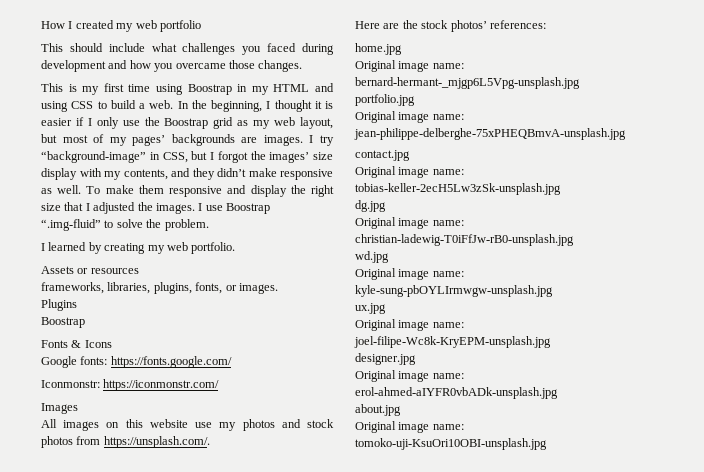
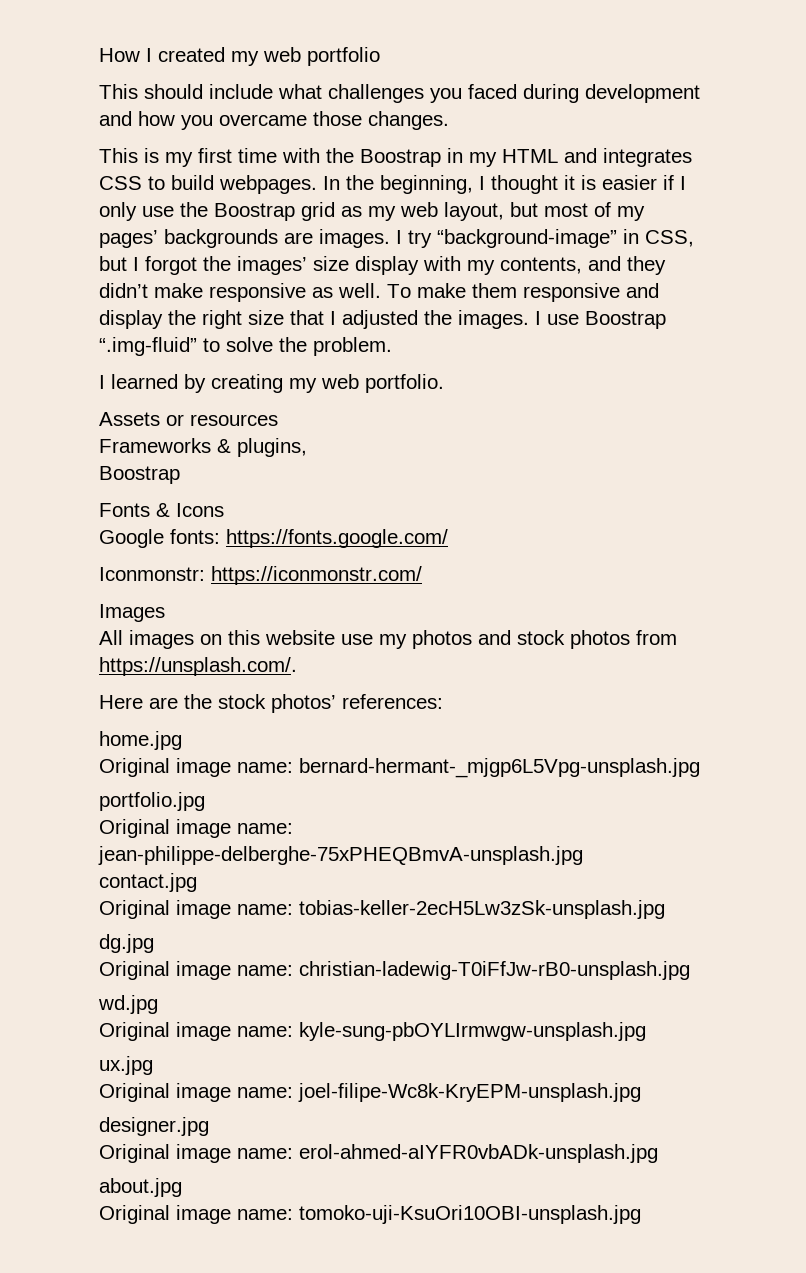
- This is my first time using Boostrap in my HTML and using CSS to build a web.
+ This is my first time with the Boostrap in my HTML and integrates CSS to build webpages.
- frameworks, libraries, plugins, fonts, or images.
- Plugins
+ Frameworks & plugins,

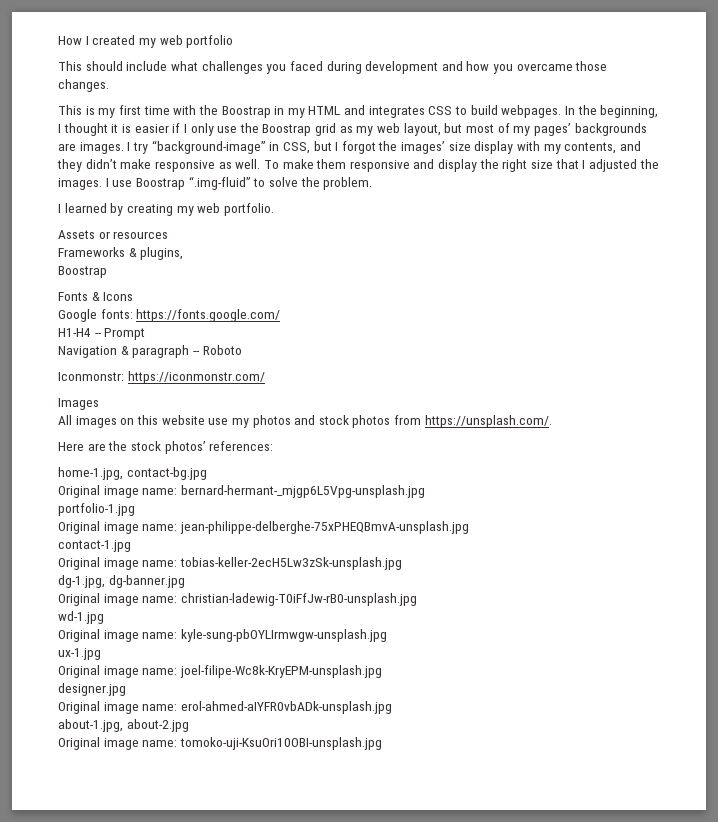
+ H1-H4 -- Prompt
+ Navigation & paragraph -- Roboto
- home.jpg
+ home-1.jpg, contact-bg.jpg
- portfolio.jpg
+ portfolio-1.jpg
- contact.jpg
+ contact-1.jpg
- dg.jpg
+ dg-1.jpg, dg-banner.jpg
- wd.jpg
+ wd-1.jpg
- ux.jpg
+ ux-1.jpg
- about.jpg
+ about-1.jpg, about-2.jpg

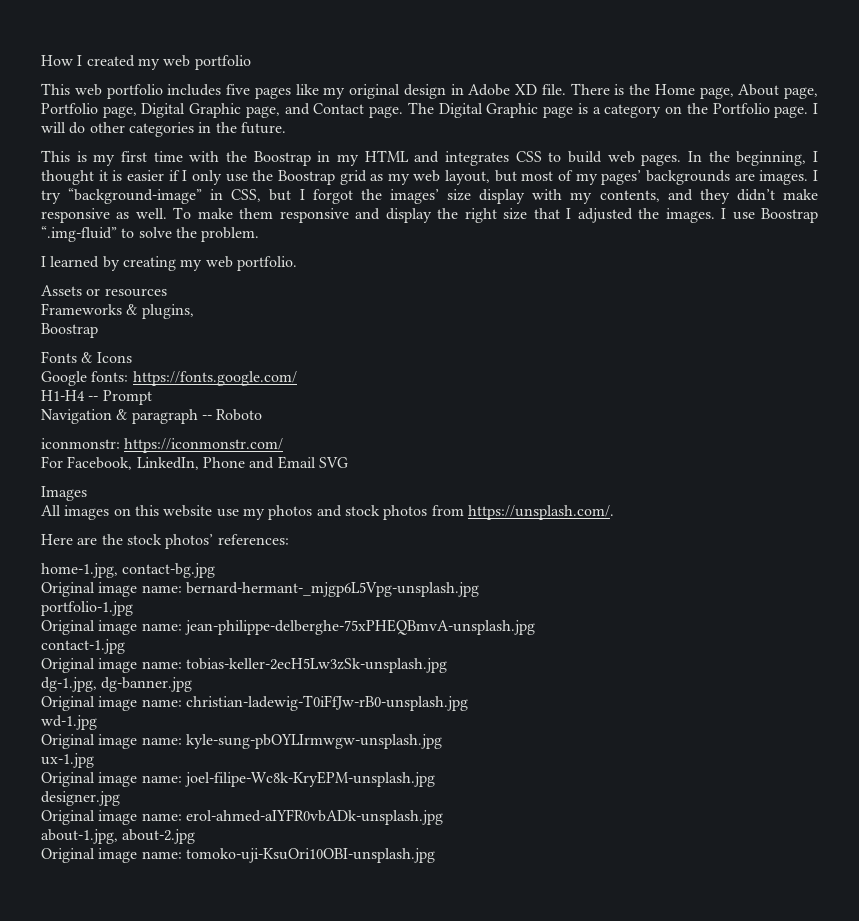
- This should include what challenges you faced during development and how you overcame those changes.
+ This web portfolio includes five pages like my original design in Adobe XD file. There is the Home page, About page, Portfolio page, Digital Graphic page, and Contact page. The Digital Graphic page is a category on the Portfolio page. I will do other categories in the future.
- This is my first time with the Boostrap in my HTML and integrates CSS to build webpages.
+ This is my first time with the Boostrap in my HTML and integrates CSS to build web pages.
- Iconmonstr: https://iconmonstr.com/
+ iconmonstr: https://iconmonstr.com/
+ For Facebook, LinkedIn, Phone and Email SVG

